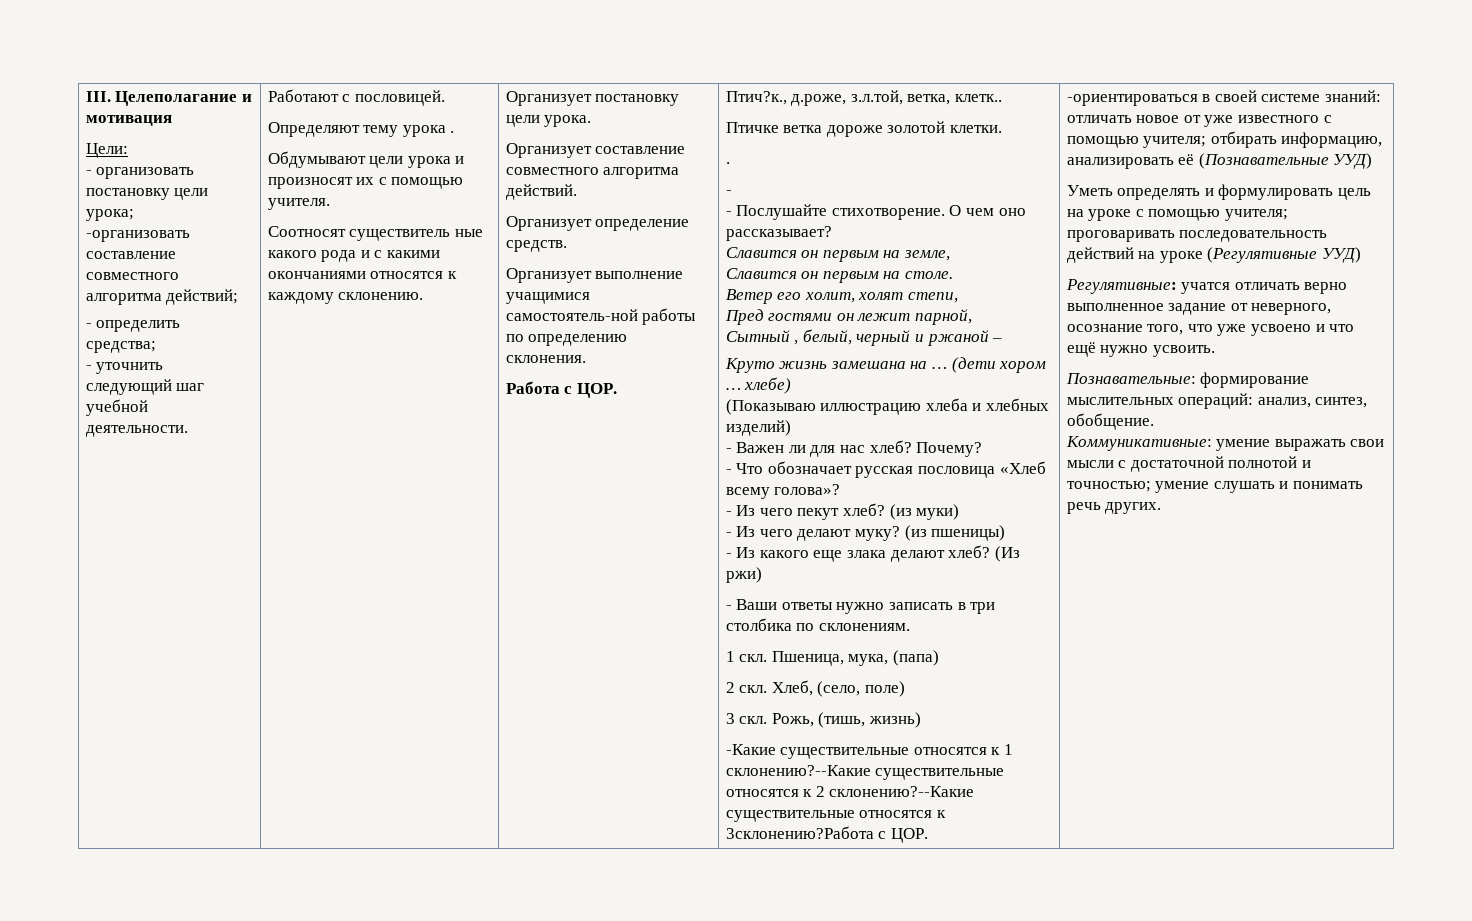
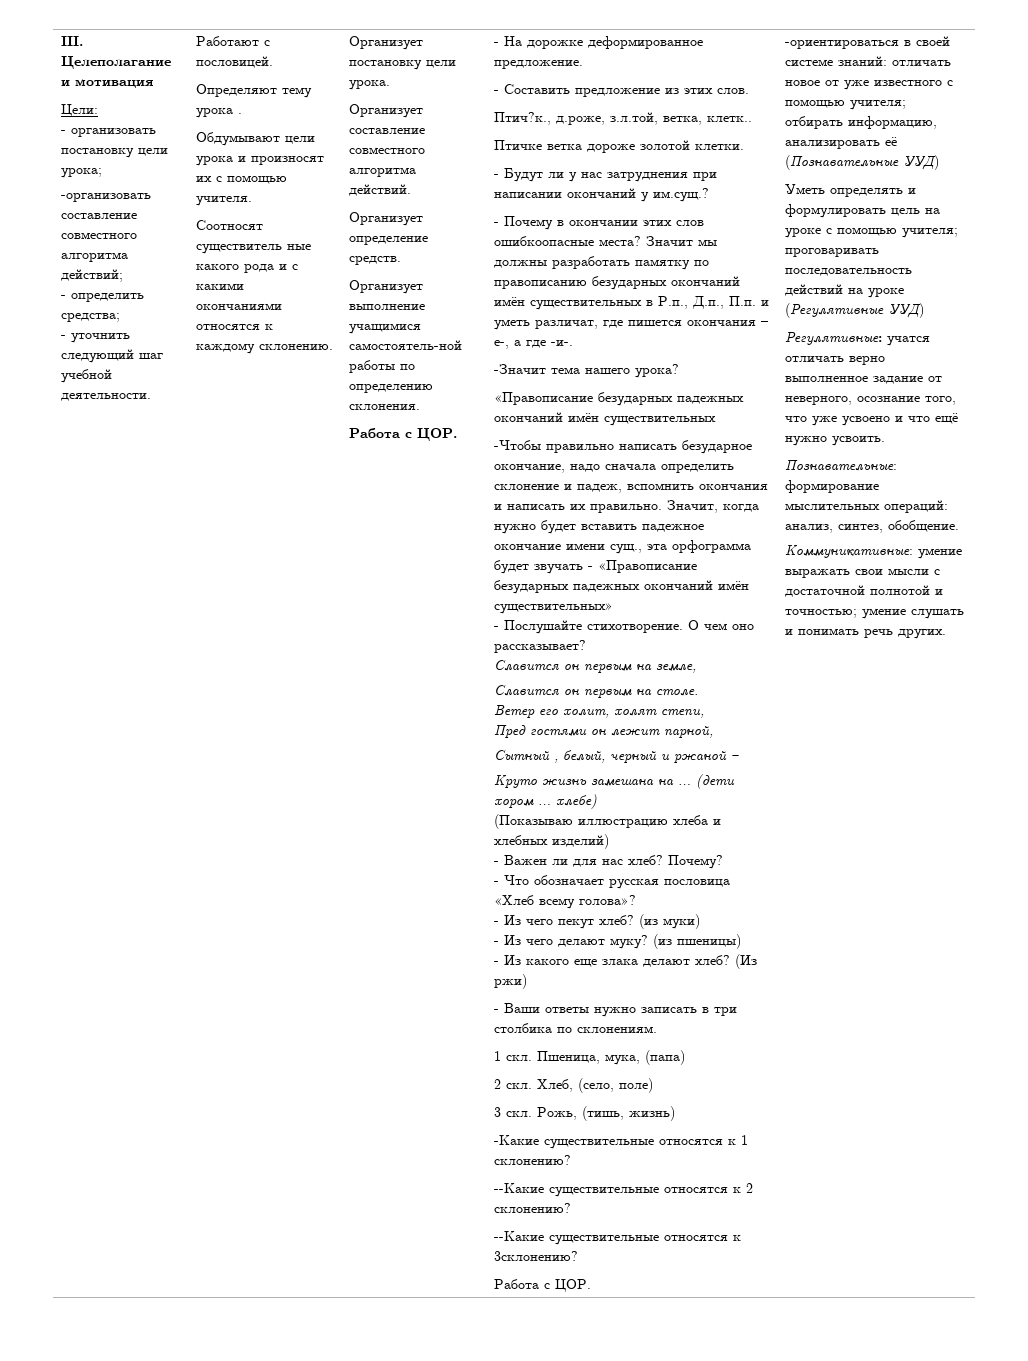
+ - На дорожке деформированное предложение.
+ - Составить предложение из этих слов.
  Птичке ветка дороже золотой клетки.
- .
- -
+ - Будут ли у нас затруднения при написании окончаний у им.сущ.?
+ - Почему в окончании этих слов ошибкоопасные места? Значит мы должны разработать памятку по правописанию безударных окончаний имён существительных в Р.п., Д.п., П.п. и уметь различат, где пишется окончания – е-, а где -и-.
+ -Значит тема нашего урока?
+ «Правописание безударных падежных окончаний имён существительных
+ -Чтобы правильно написать безударное окончание, надо сначала определить склонение и падеж, вспомнить окончания и написать их правильно. Значит, когда нужно будет вставить падежное окончание имени сущ., эта орфограмма будет звучать - «Правописание безударных падежных окончаний имён существительных»
- -Какие существительные относятся к 1 склонению?--Какие существительные относятся к 2 склонению?--Какие существительные относятся к 3склонению?Работа с ЦОР.
+ -Какие существительные относятся к 1 склонению?
+ --Какие существительные относятся к 2 склонению?
+ --Какие существительные относятся к 3склонению?
+ Работа с ЦОР.

